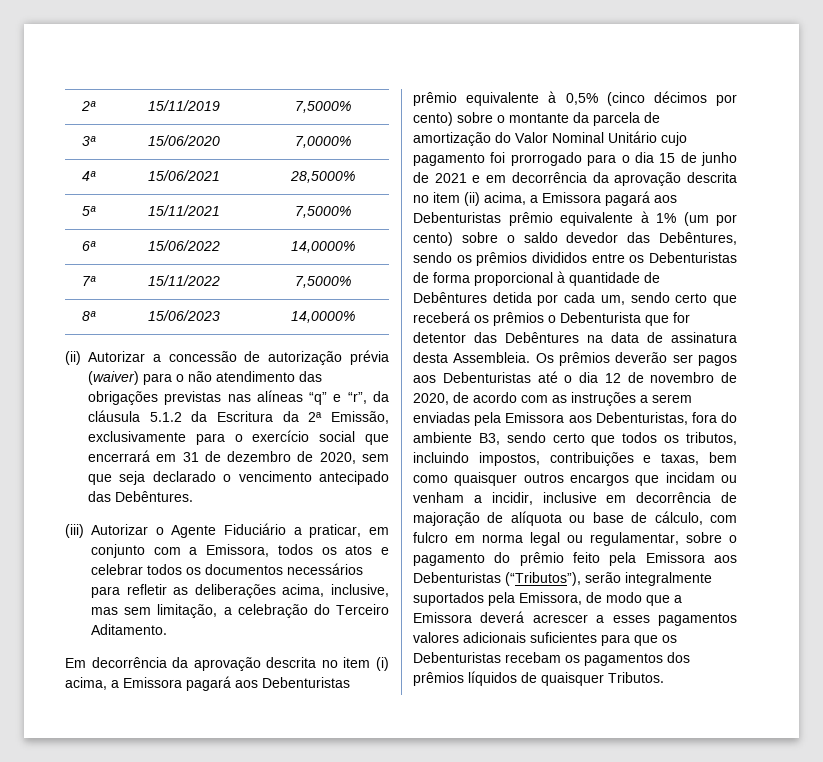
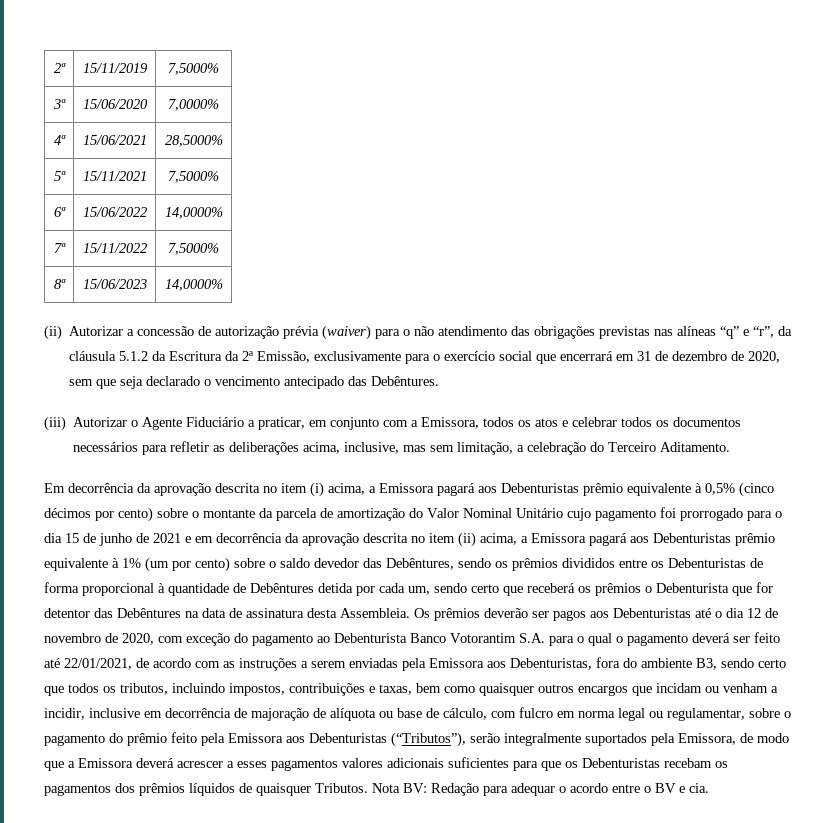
- Os prêmios deverão ser pagos aos Debenturistas até o dia 12 de novembro de 2020, de acordo com as instruções a serem enviadas pela Emissora aos Debenturistas, fora do ambiente B3, sendo certo que todos os tributos, incluindo impostos, contribuições e taxas, bem como quaisquer outros encargos que incidam ou venham a incidir, inclusive em decorrência de majoração de alíquota ou base de cálculo, com fulcro em norma legal ou regulamentar, sobre o pagamento do prêmio feito pela Emissora aos Debenturistas (“Tributos”), serão integralmente suportados pela Emissora, de modo que a Emissora deverá acrescer a esses pagamentos valores adicionais suficientes para que os Debenturistas recebam os pagamentos dos prêmios líquidos de quaisquer Tributos.
+ Os prêmios deverão ser pagos aos Debenturistas até o dia 12 de novembro de 2020, com exceção do pagamento ao Debenturista Banco Votorantim S.A. para o qual o pagamento deverá ser feito até 22/01/2021, de acordo com as instruções a serem enviadas pela Emissora aos Debenturistas, fora do ambiente B3, sendo certo que todos os tributos, incluindo impostos, contribuições e taxas, bem como quaisquer outros encargos que incidam ou venham a incidir, inclusive em decorrência de majoração de alíquota ou base de cálculo, com fulcro em norma legal ou regulamentar, sobre o pagamento do prêmio feito pela Emissora aos Debenturistas (“Tributos”), serão integralmente suportados pela Emissora, de modo que a Emissora deverá acrescer a esses pagamentos valores adicionais suficientes para que os Debenturistas recebam os pagamentos dos prêmios líquidos de quaisquer Tributos.
+ Nota BV: Redação para adequar o acordo entre o BV e cia.

